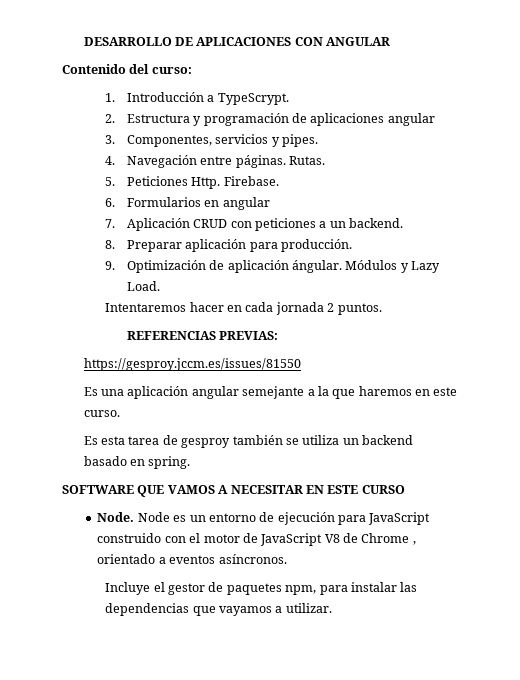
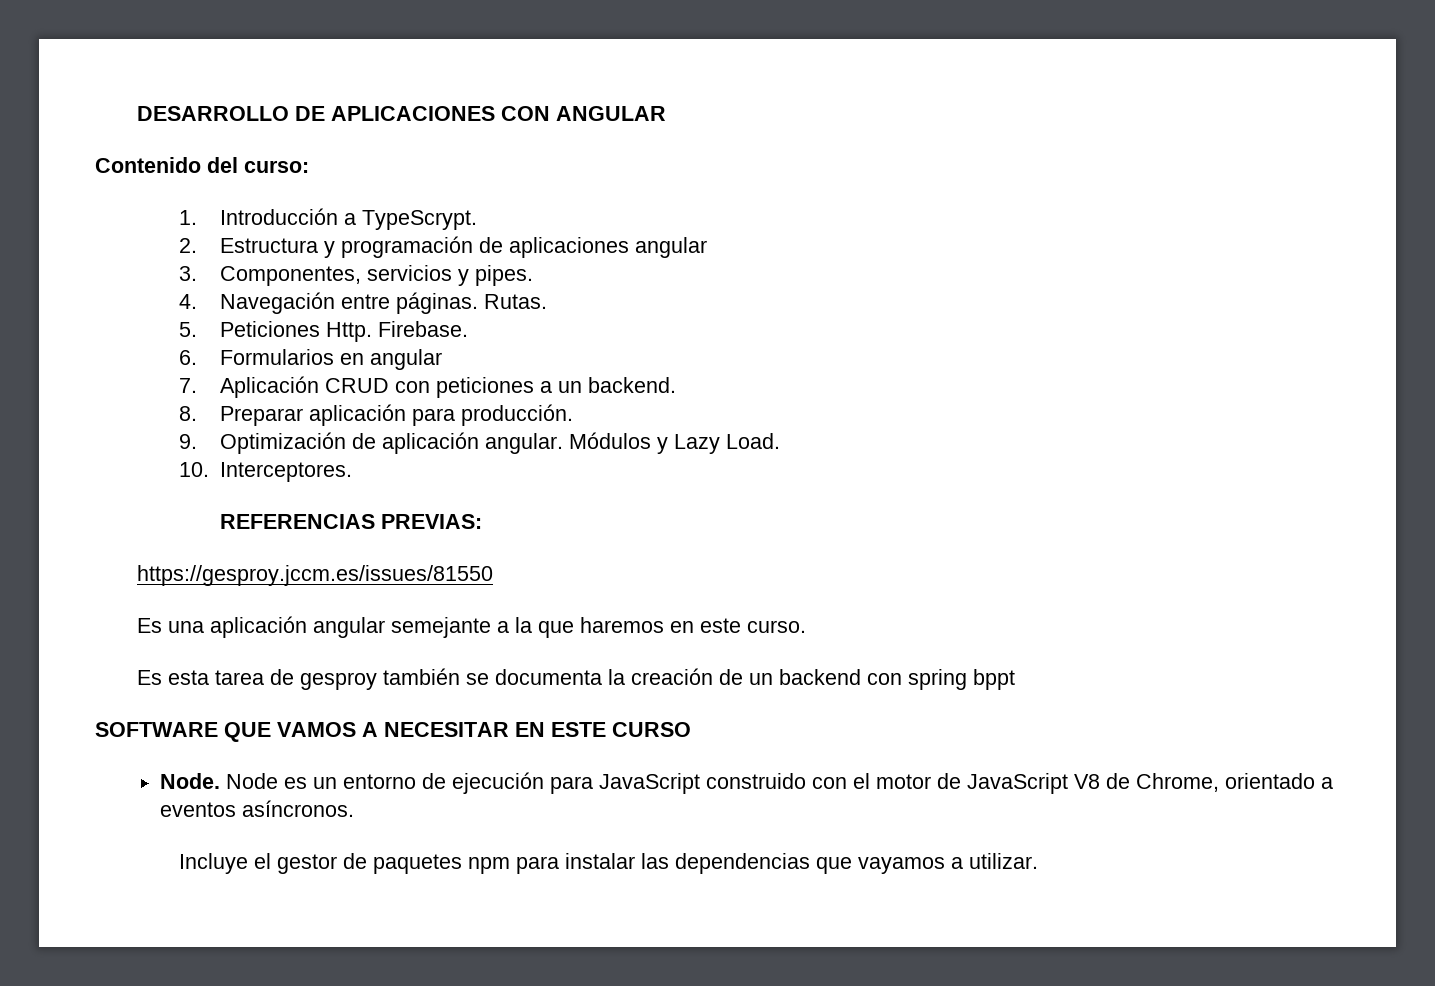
- 9. Optimización de aplicación ángular.
+ 9. Optimización de aplicación angular.
- Intentaremos hacer en cada jornada 2 puntos.
+ 10. Interceptores.
- Es esta tarea de gesproy también se utiliza un backend basado en spring.
+ Es esta tarea de gesproy también se documenta la creación de un backend con spring bppt
- Node es un entorno de ejecución para JavaScript construido con el motor de JavaScript V8 de Chrome , orientado a eventos asíncronos.
+ Node es un entorno de ejecución para JavaScript construido con el motor de JavaScript V8 de Chrome, orientado a eventos asíncronos.
- Incluye el gestor de paquetes npm, para instalar las dependencias que vayamos a utilizar.
+ Incluye el gestor de paquetes npm para instalar las dependencias que vayamos a utilizar.

